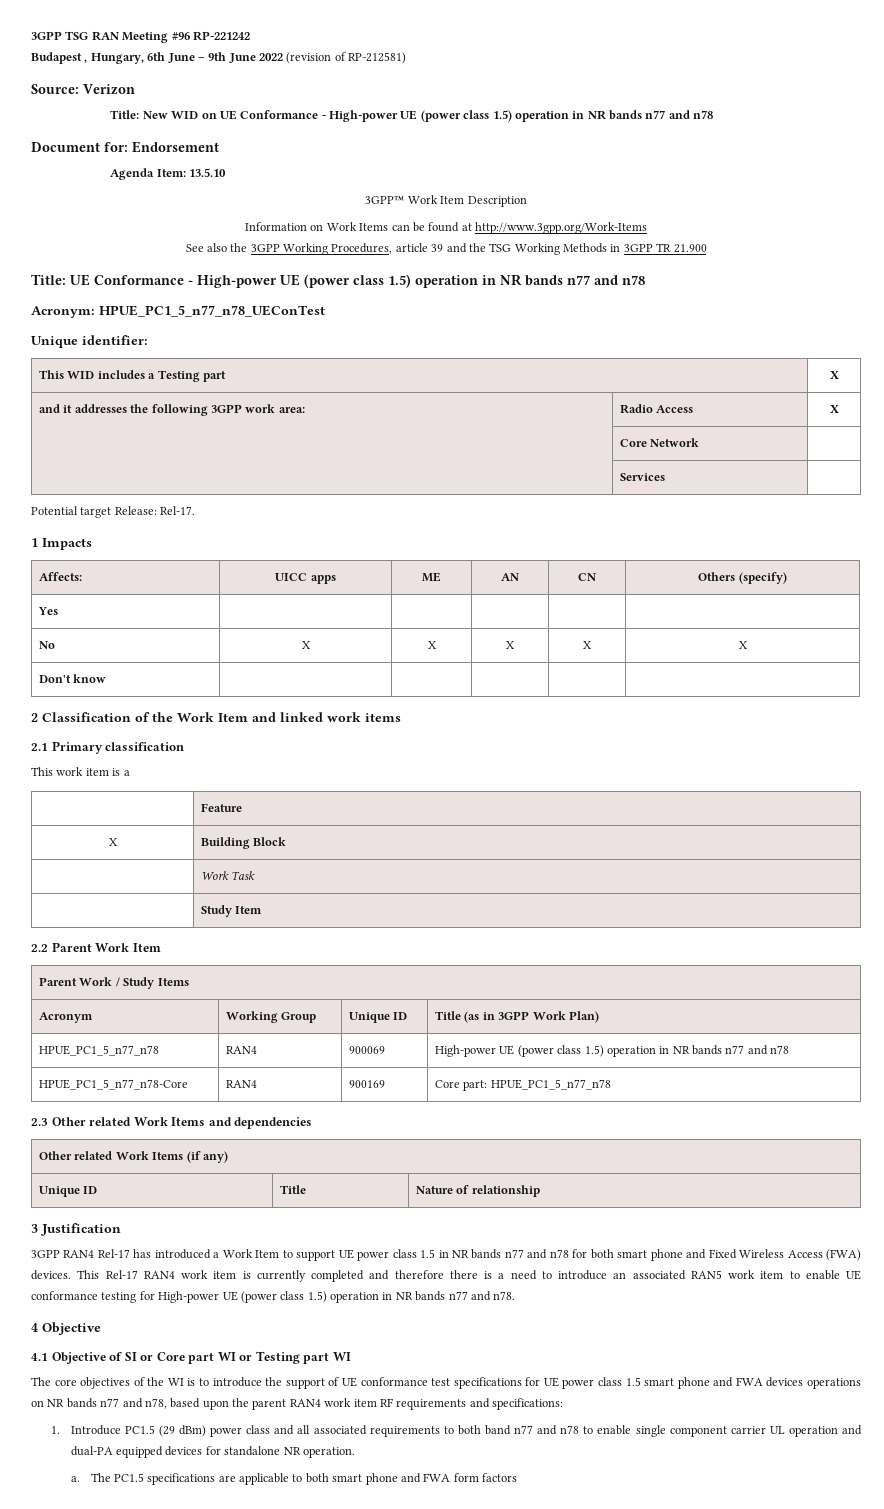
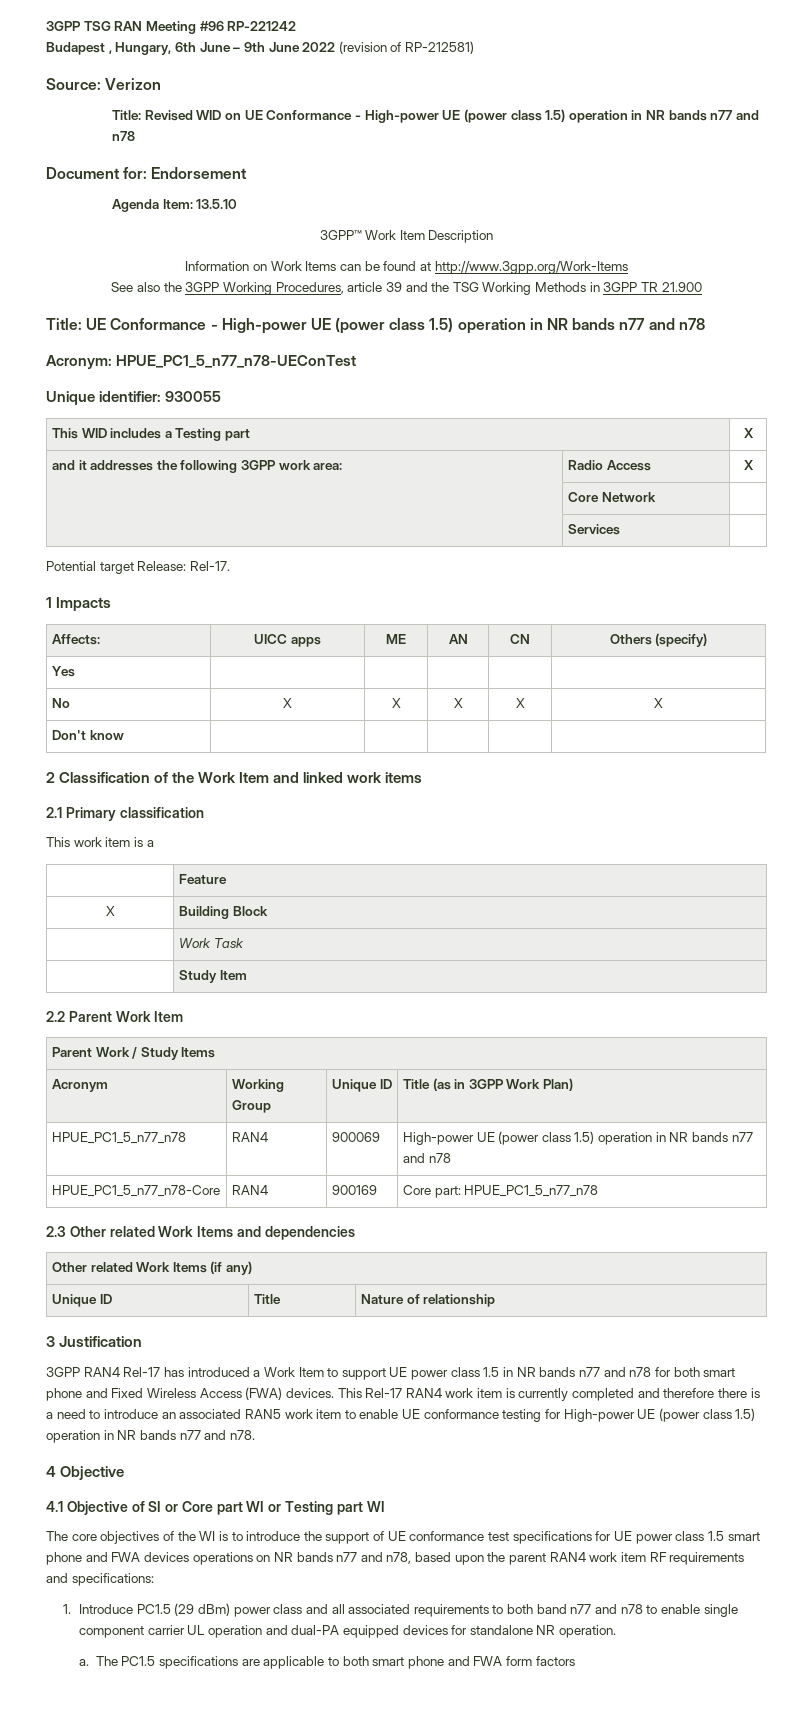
- Title: New WID on UE Conformance - High-power UE (power class 1.5) operation in NR bands n77 and n78
+ Title: Revised WID on UE Conformance - High-power UE (power class 1.5) operation in NR bands n77 and n78
- Acronym: HPUE_PC1_5_n77_n78_UEConTest
+ Acronym: HPUE_PC1_5_n77_n78-UEConTest
- Unique identifier:
+ Unique identifier: 930055

